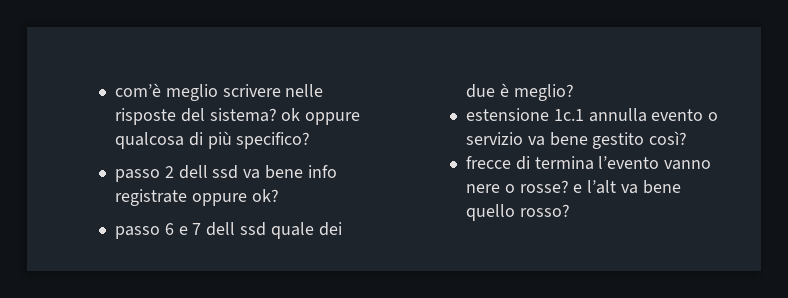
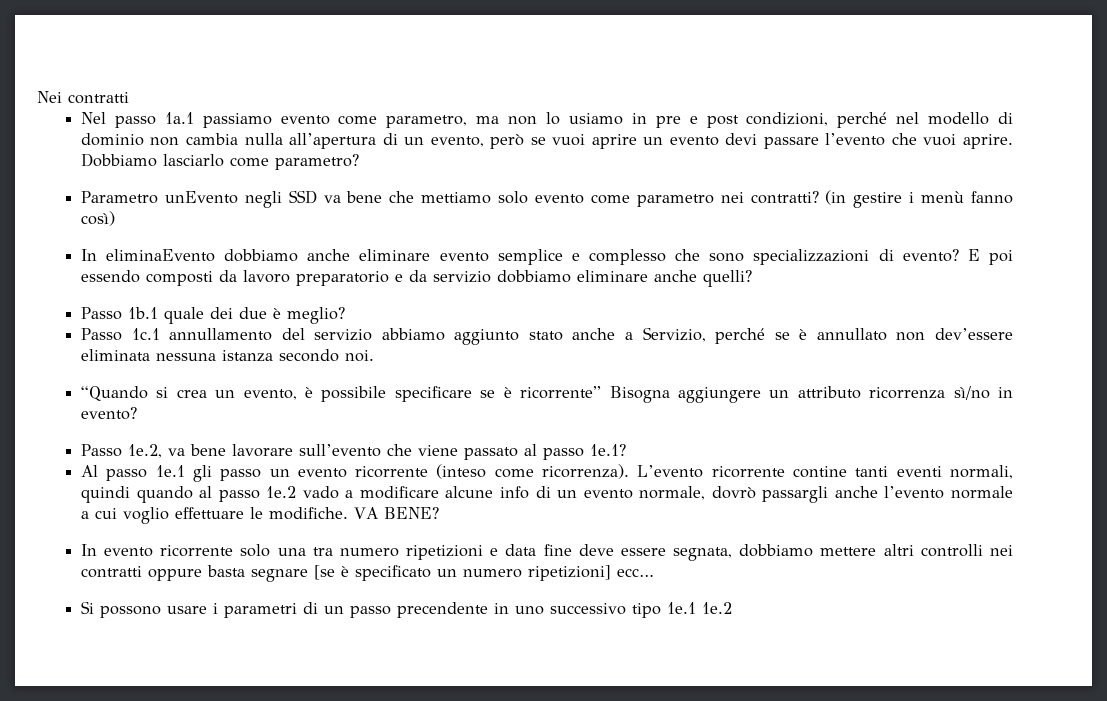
- com’è meglio scrivere nelle risposte del sistema? ok oppure qualcosa di più specifico?
- passo 2 dell ssd va bene info registrate oppure ok?
- passo 6 e 7 dell ssd quale dei due è meglio?
+ Nei contratti
+ Nel passo 1a.1 passiamo evento come parametro, ma non lo usiamo in pre e post condizioni, perché nel modello di dominio non cambia nulla all’apertura di un evento, però se vuoi aprire un evento devi passare l’evento che vuoi aprire. Dobbiamo lasciarlo come parametro?
+ Parametro unEvento negli SSD va bene che mettiamo solo evento come parametro nei contratti? (in gestire i menù fanno così)
+ In eliminaEvento dobbiamo anche eliminare evento semplice e complesso che sono specializzazioni di evento? E poi essendo composti da lavoro preparatorio e da servizio dobbiamo eliminare anche quelli?
+ Passo 1b.1 quale dei due è meglio?
- estensione 1c.1 annulla evento o servizio va bene gestito così?
- frecce di termina l’evento vanno nere o rosse? e l’alt va bene quello rosso?
+ Passo 1c.1 annullamento del servizio abbiamo aggiunto stato anche a Servizio, perché se è annullato non dev’essere eliminata nessuna istanza secondo noi.
+ “Quando si crea un evento, è possibile specificare se è ricorrente” Bisogna aggiungere un attributo ricorrenza sì/no in evento?
+ Passo 1e.2, va bene lavorare sull’evento che viene passato al passo 1e.1?
+ Al passo 1e.1 gli passo un evento ricorrente (inteso come ricorrenza). L’evento ricorrente contine tanti eventi normali, quindi quando al passo 1e.2 vado a modificare alcune info di un evento normale, dovrò passargli anche l’evento normale a cui voglio effettuare le modifiche. VA BENE?
+ In evento ricorrente solo una tra numero ripetizioni e data fine deve essere segnata, dobbiamo mettere altri controlli nei contratti oppure basta segnare [se è specificato un numero ripetizioni] ecc…
+ Si possono usare i parametri di un passo precendente in uno successivo tipo 1e.1 1e.2

